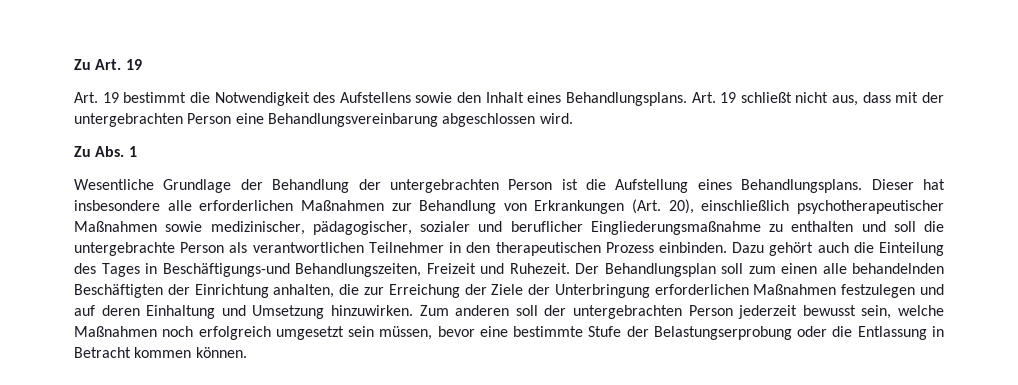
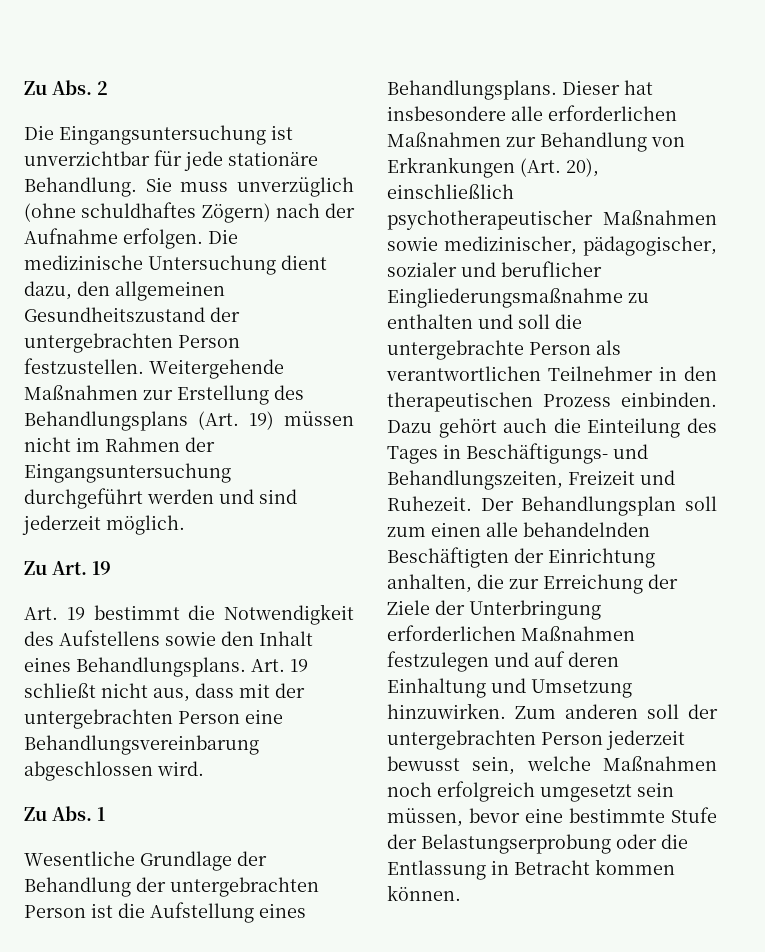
+ Zu Abs. 2
+ Die Eingangsuntersuchung ist unverzichtbar für jede stationäre Behandlung. Sie muss unverzüglich (ohne schuldhaftes Zögern) nach der Aufnahme erfolgen. Die medizinische Untersuchung dient dazu, den allgemeinen Gesundheitszustand der untergebrachten Person festzustellen. Weitergehende Maßnahmen zur Erstellung des Behandlungsplans (Art. 19) müssen nicht im Rahmen der Eingangsuntersuchung durchgeführt werden und sind jederzeit möglich.
- Dazu gehört auch die Einteilung des Tages in Beschäftigungs-und Behandlungszeiten, Freizeit und Ruhezeit.
+ Dazu gehört auch die Einteilung des Tages in Beschäftigungs- und Behandlungszeiten, Freizeit und Ruhezeit.

